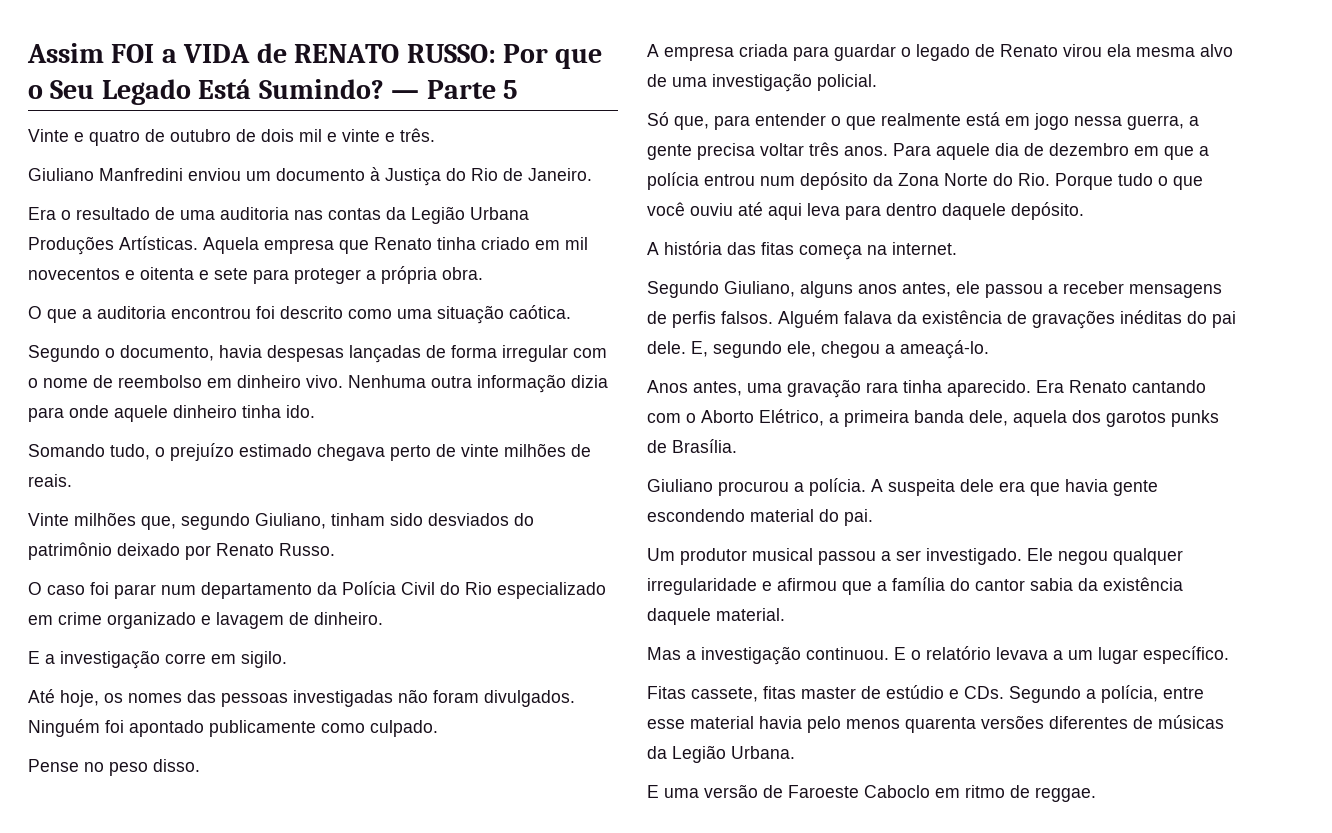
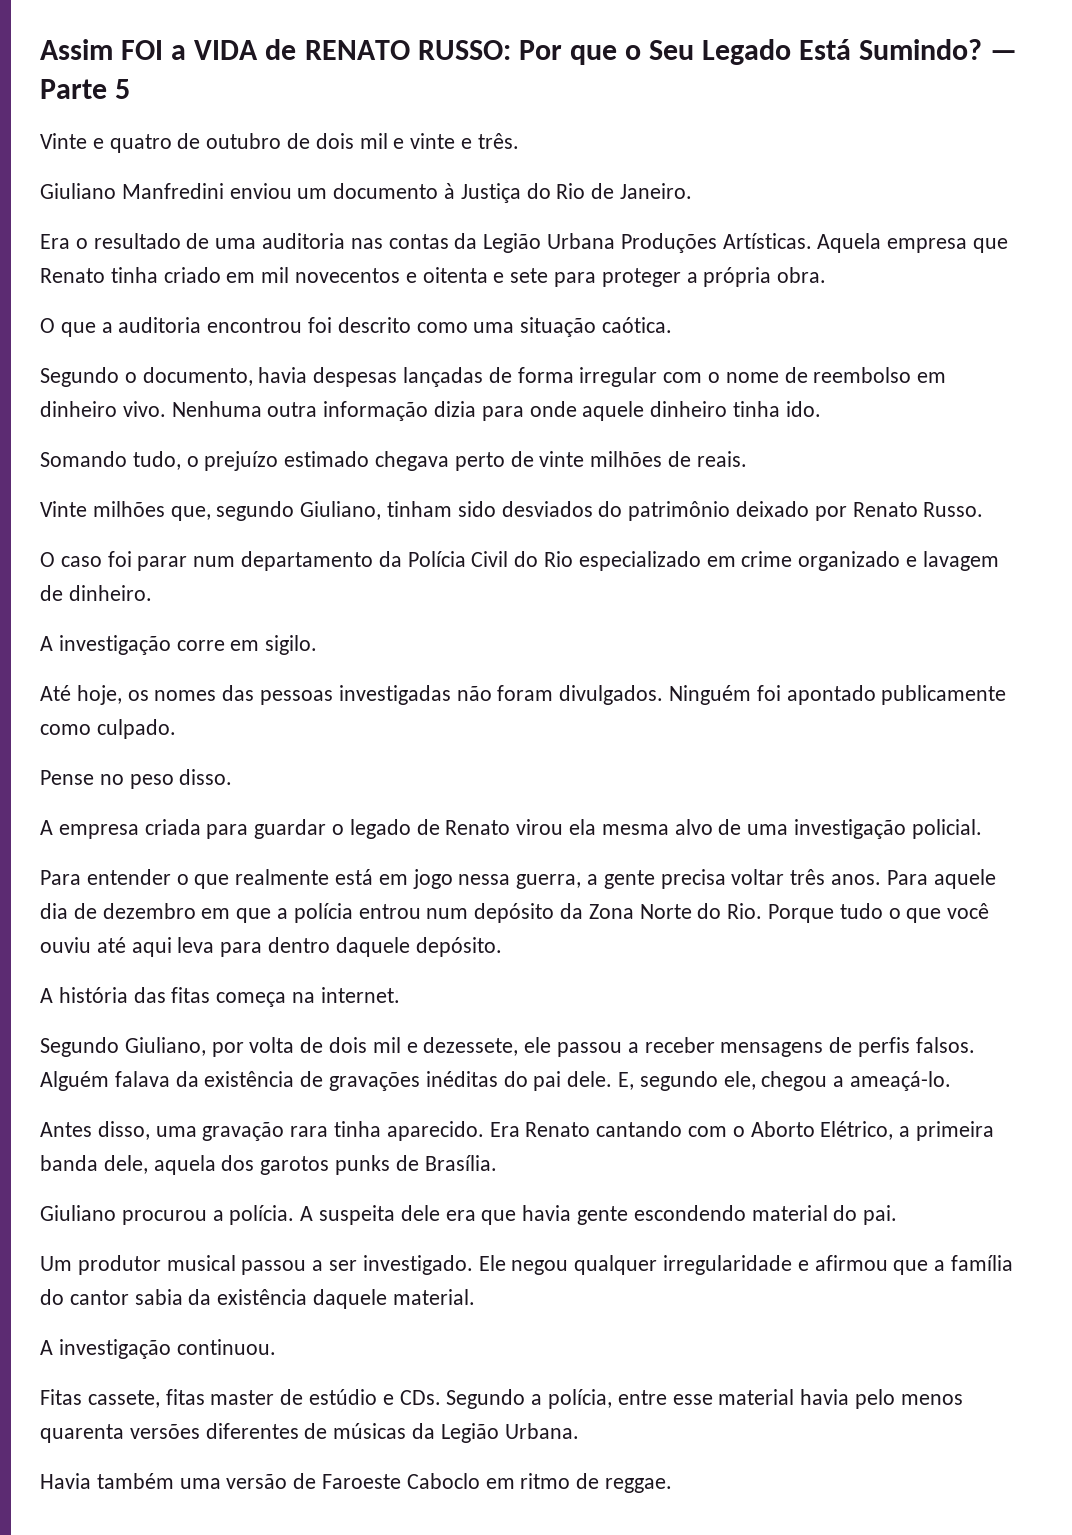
- E a investigação corre em sigilo.
+ A investigação corre em sigilo.
- Só que, para entender o que realmente está em jogo nessa guerra, a gente precisa voltar três anos.
+ Para entender o que realmente está em jogo nessa guerra, a gente precisa voltar três anos.
- Segundo Giuliano, alguns anos antes, ele passou a receber mensagens de perfis falsos.
+ Segundo Giuliano, por volta de dois mil e dezessete, ele passou a receber mensagens de perfis falsos.
- Anos antes, uma gravação rara tinha aparecido.
+ Antes disso, uma gravação rara tinha aparecido.
- Mas a investigação continuou. E o relatório levava a um lugar específico.
+ A investigação continuou.
- E uma versão de Faroeste Caboclo em ritmo de reggae.
+ Havia também uma versão de Faroeste Caboclo em ritmo de reggae.

